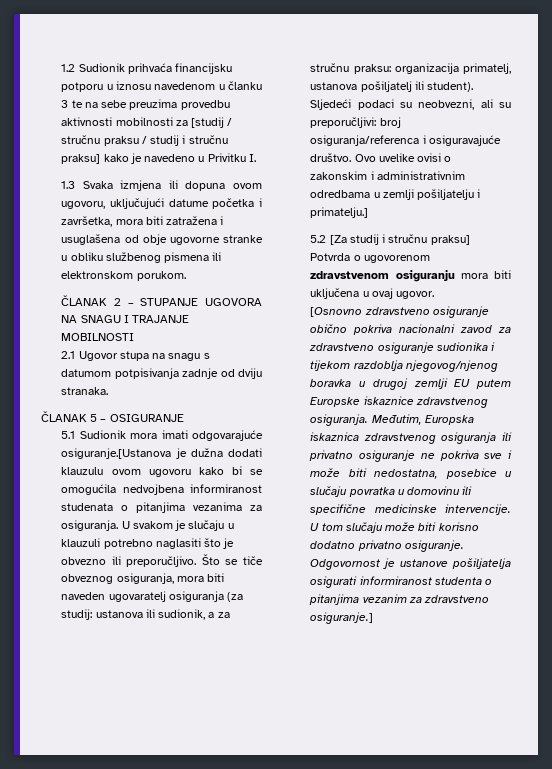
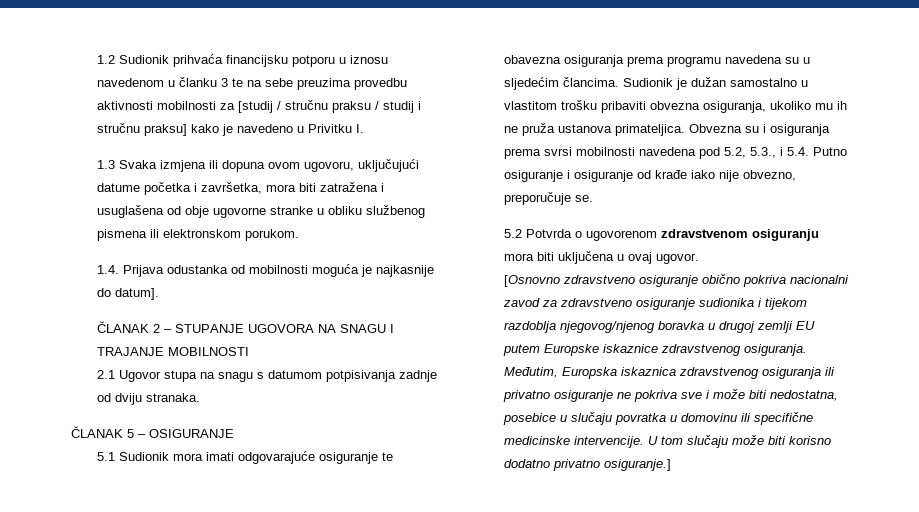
+ 1.4. Prijava odustanka od mobilnosti moguća je najkasnije do datum].
- 5.1 Sudionik mora imati odgovarajuće osiguranje.[Ustanova je dužna dodati klauzulu ovom ugovoru kako bi se omogućila nedvojbena informiranost studenata o pitanjima vezanima za osiguranja. U svakom je slučaju u klauzuli potrebno naglasiti što je obvezno ili preporučljivo. Što se tiče obveznog osiguranja, mora biti naveden ugovaratelj osiguranja (za studij: ustanova ili sudionik, a za stručnu praksu: organizacija primatelj, ustanova pošiljatelj ili student). Sljedeći podaci su neobvezni, ali su preporučljivi: broj osiguranja/referenca i osiguravajuće društvo. Ovo uvelike ovisi o zakonskim i administrativnim odredbama u zemlji pošiljatelju i primatelju.]
- 5.2 [Za studij i stručnu praksu] Potvrda o ugovorenom zdravstvenom osiguranju mora biti uključena u ovaj ugovor.
+ 5.1 Sudionik mora imati odgovarajuće osiguranje te obavezna osiguranja prema programu navedena su u sljedećim člancima. Sudionik je dužan samostalno u vlastitom trošku pribaviti obvezna osiguranja, ukoliko mu ih ne pruža ustanova primateljica. Obvezna su i osiguranja prema svrsi mobilnosti navedena pod 5.2, 5.3., i 5.4. Putno osiguranje i osiguranje od krađe iako nije obvezno, preporučuje se.
+ 5.2 Potvrda o ugovorenom zdravstvenom osiguranju mora biti uključena u ovaj ugovor.
- U tom slučaju može biti korisno dodatno privatno osiguranje. Odgovornost je ustanove pošiljatelja osigurati informiranost studenta o pitanjima vezanim za zdravstveno osiguranje.]
+ U tom slučaju može biti korisno dodatno privatno osiguranje.]

